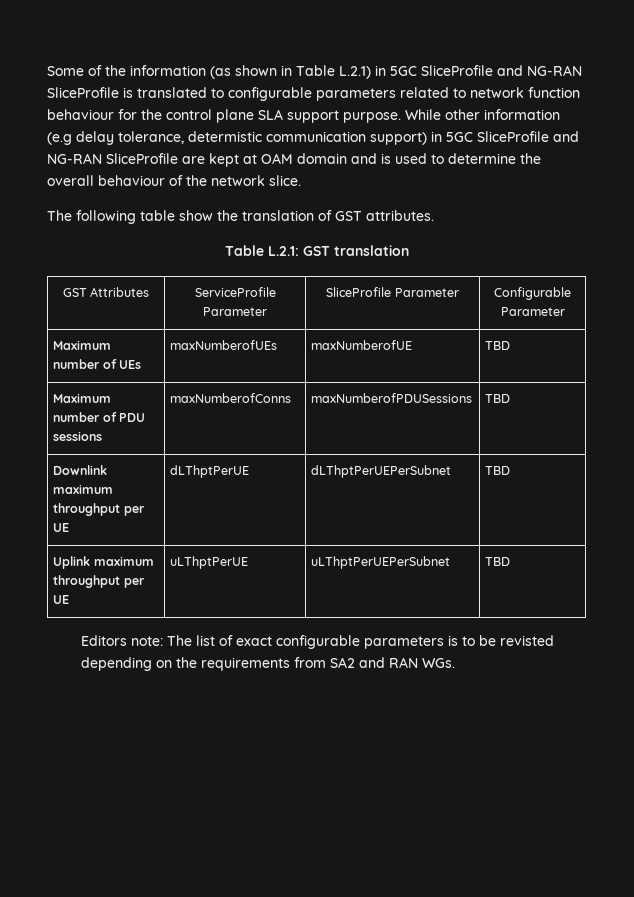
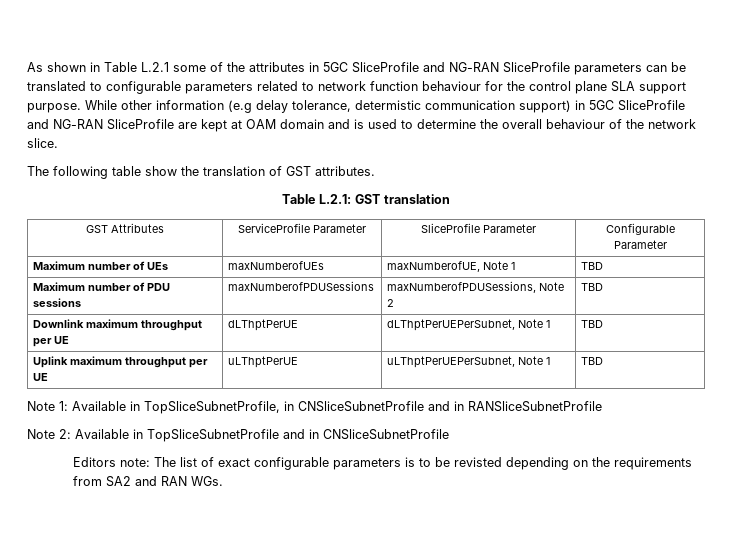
- Some of the information (as shown in Table L.2.1) in 5GC SliceProfile and NG-RAN SliceProfile is translated to configurable parameters related to network function behaviour for the control plane SLA support purpose.
+ As shown in Table L.2.1 some of the attributes in 5GC SliceProfile and NG-RAN SliceProfile parameters can be translated to configurable parameters related to network function behaviour for the control plane SLA support purpose.
- Maximum number of UEs | maxNumberofUEs | maxNumberofUE | TBD
+ Maximum number of UEs | maxNumberofUEs | maxNumberofUE, Note 1 | TBD
- Maximum number of PDU sessions | maxNumberofConns | maxNumberofPDUSessions | TBD
+ Maximum number of PDU sessions | maxNumberofPDUSessions | maxNumberofPDUSessions, Note 2 | TBD
- Downlink maximum throughput per UE | dLThptPerUE | dLThptPerUEPerSubnet | TBD
+ Downlink maximum throughput per UE | dLThptPerUE | dLThptPerUEPerSubnet, Note 1 | TBD
- Uplink maximum throughput per UE | uLThptPerUE | uLThptPerUEPerSubnet | TBD
+ Uplink maximum throughput per UE | uLThptPerUE | uLThptPerUEPerSubnet, Note 1 | TBD
+ Note 1: Available in TopSliceSubnetProfile, in CNSliceSubnetProfile and in RANSliceSubnetProfile
+ Note 2: Available in TopSliceSubnetProfile and in CNSliceSubnetProfile

